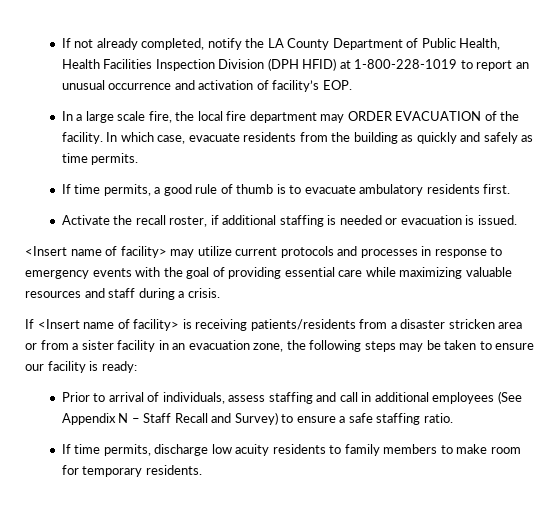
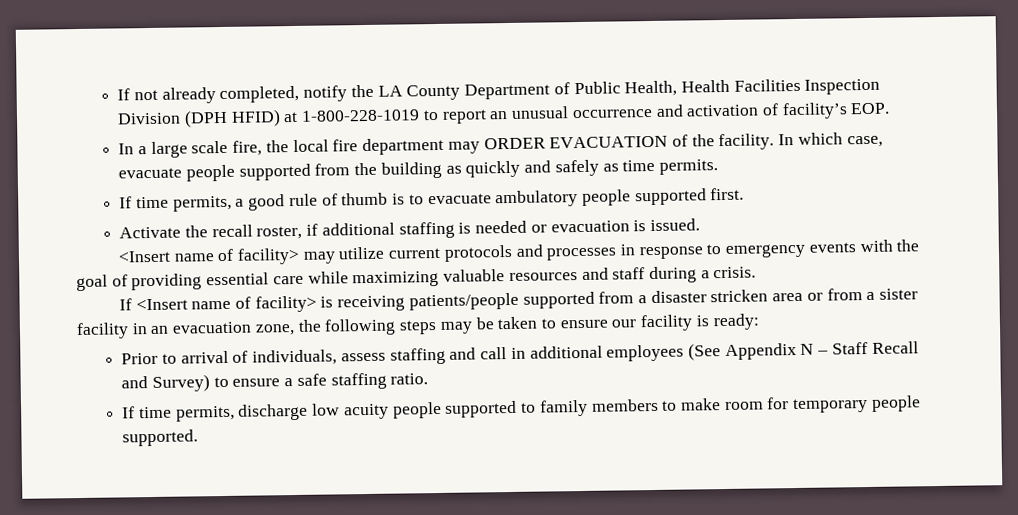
- In which case, evacuate residents from the building as quickly and safely as time permits.
+ In which case, evacuate people supported from the building as quickly and safely as time permits.
- If time permits, a good rule of thumb is to evacuate ambulatory residents first.
+ If time permits, a good rule of thumb is to evacuate ambulatory people supported first.
- If <Insert name of facility> is receiving patients/residents from a disaster stricken area or from a sister facility in an evacuation zone, the following steps may be taken to ensure our facility is ready:
+ If <Insert name of facility> is receiving patients/people supported from a disaster stricken area or from a sister facility in an evacuation zone, the following steps may be taken to ensure our facility is ready:
- If time permits, discharge low acuity residents to family members to make room for temporary residents.
+ If time permits, discharge low acuity people supported to family members to make room for temporary people supported.

